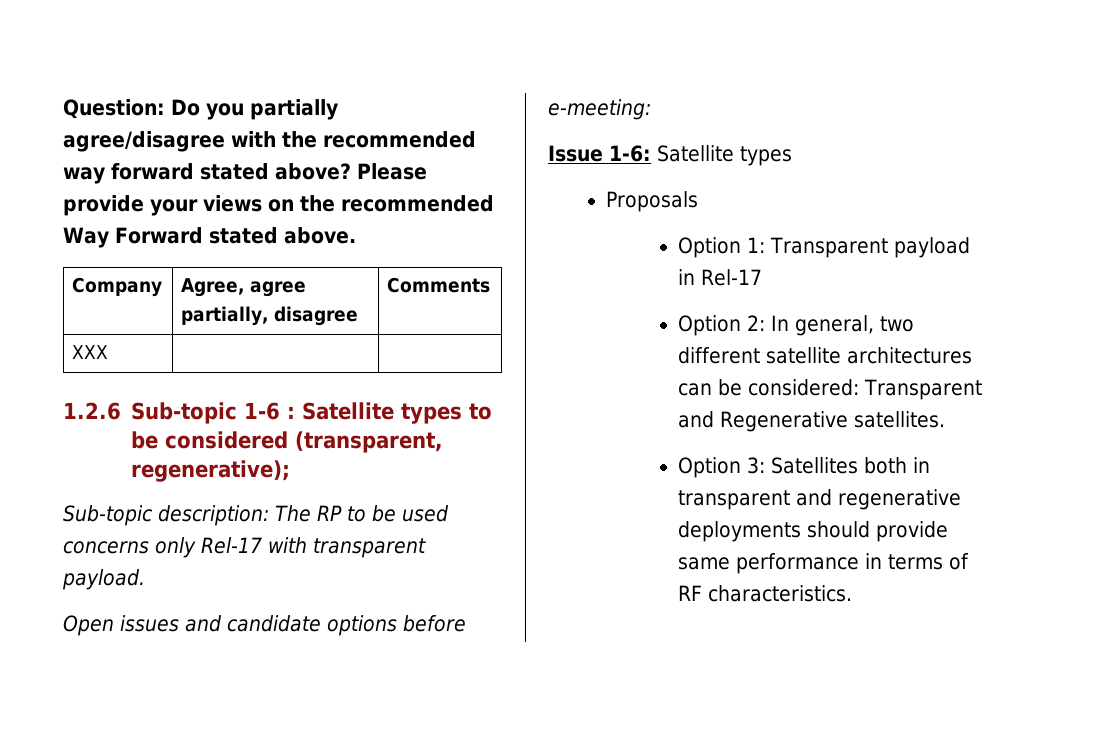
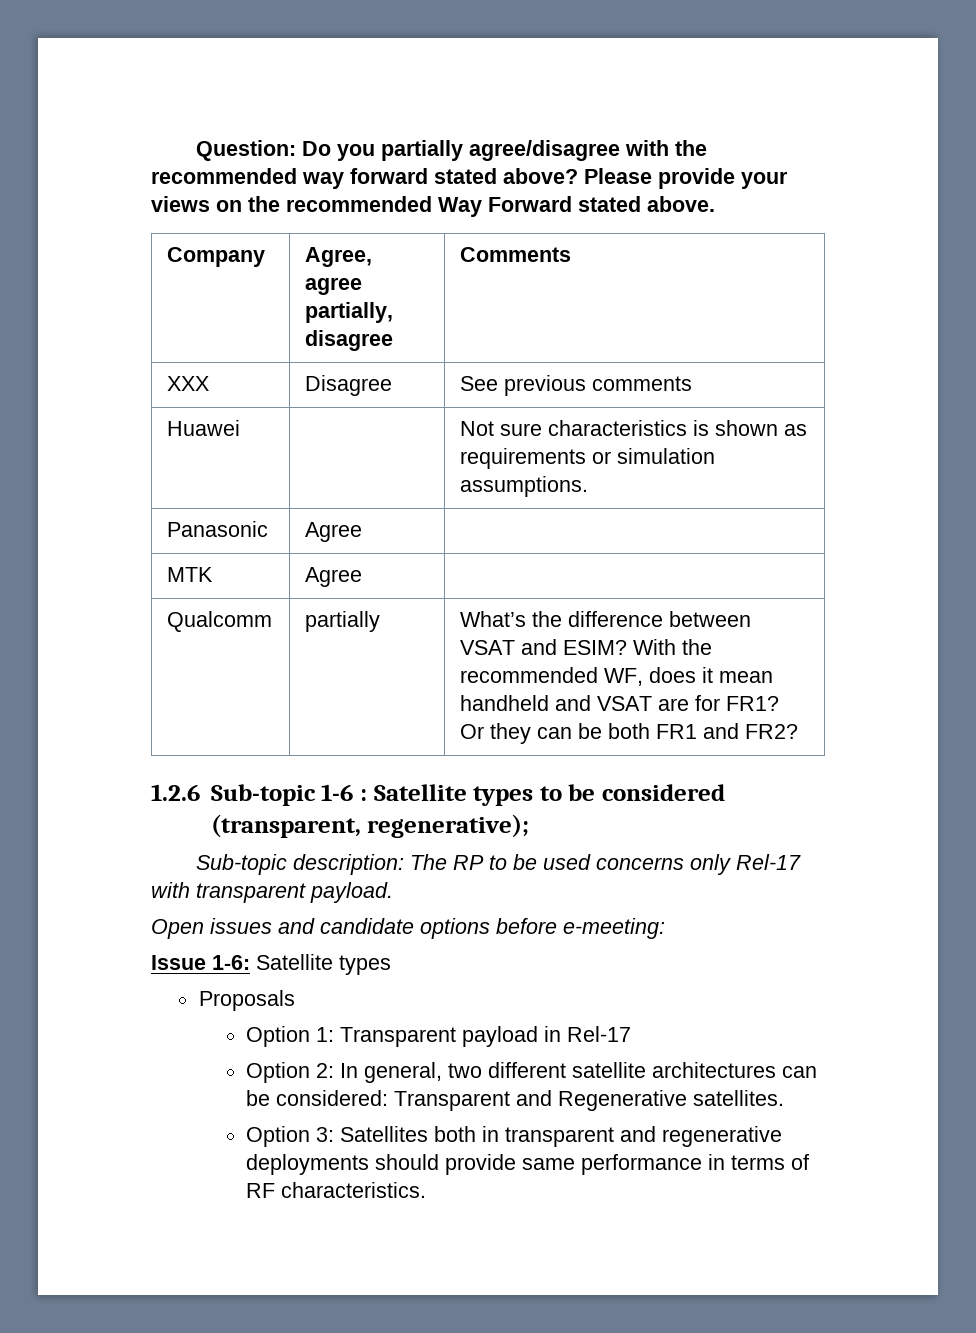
- XXX | |
+ XXX | Disagree | See previous comments
+ Huawei | | Not sure characteristics is shown as requirements or simulation assumptions.
+ Panasonic | Agree |
+ MTK | Agree |
+ Qualcomm | partially | What’s the difference between VSAT and ESIM? With the recommended WF, does it mean handheld and VSAT are for FR1? Or they can be both FR1 and FR2?

